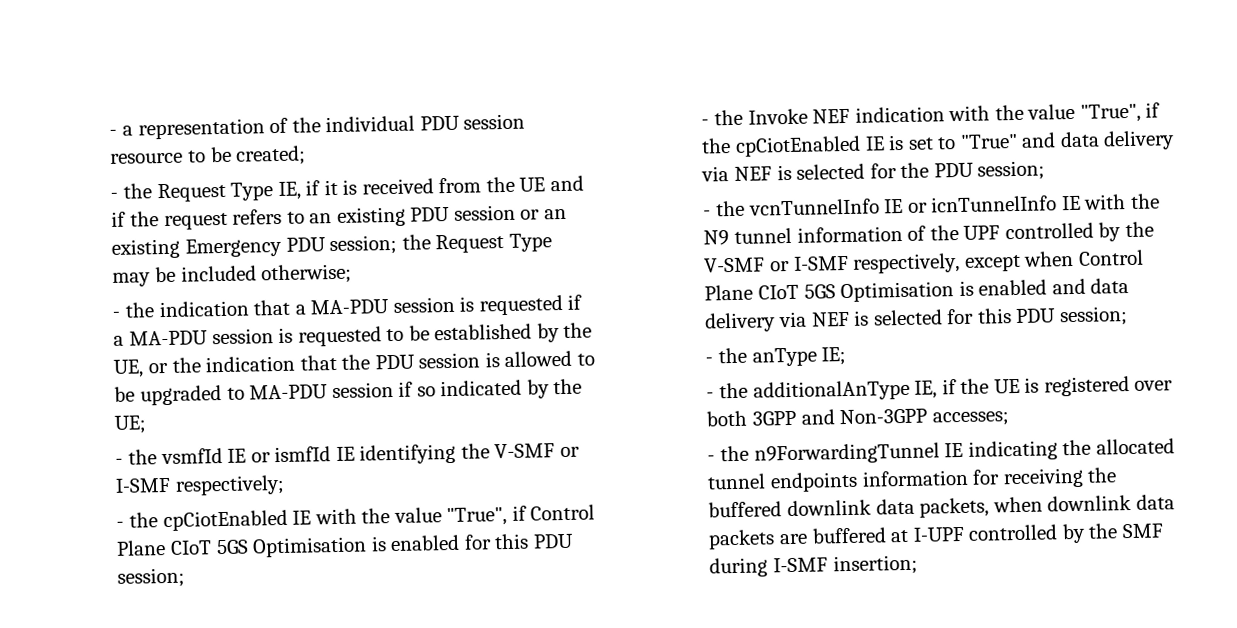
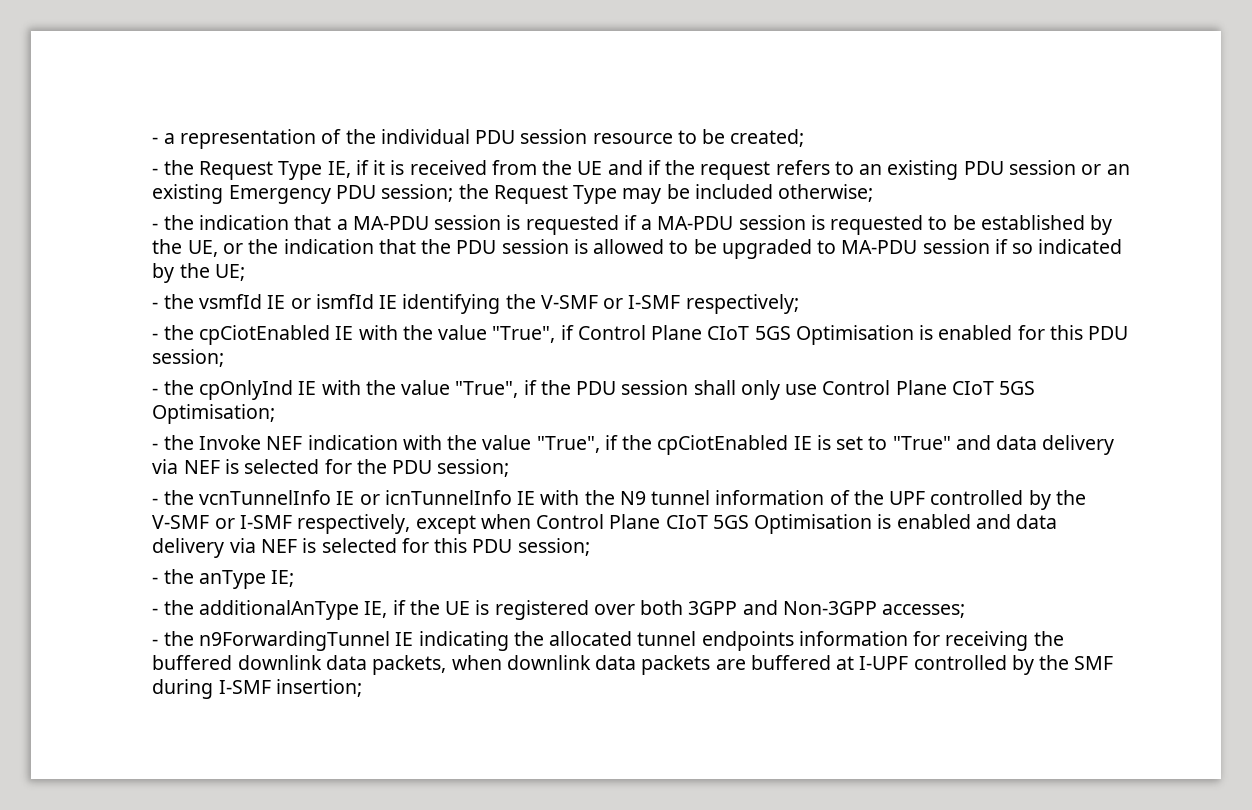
+ - the cpOnlyInd IE with the value "True", if the PDU session shall only use Control Plane CIoT 5GS Optimisation;

